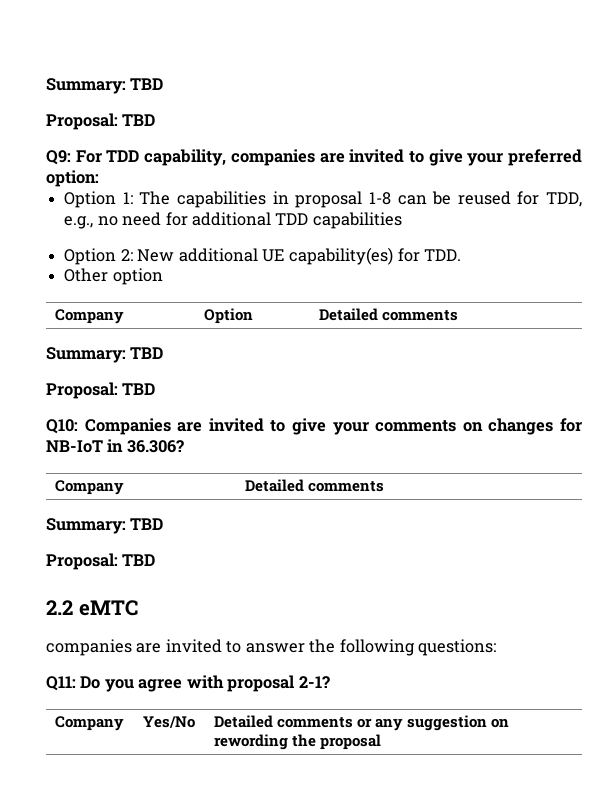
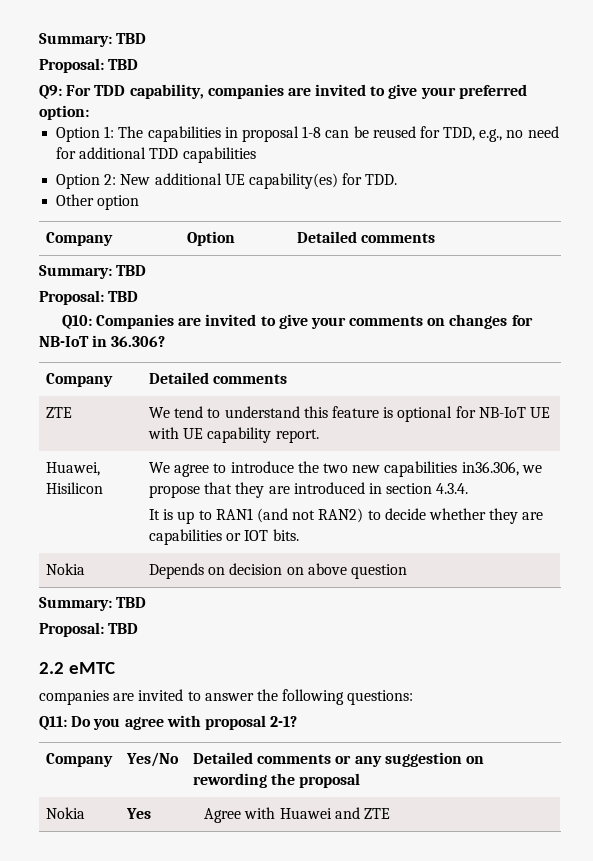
+ ZTE | We tend to understand this feature is optional for NB-IoT UE with UE capability report.
+ Huawei, Hisilicon | We agree to introduce the two new capabilities in36.306, we propose that they are introduced in section 4.3.4.
+ It is up to RAN1 (and not RAN2) to decide whether they are capabilities or IOT bits.
+ Nokia | Depends on decision on above question
+ Nokia | Yes | Agree with Huawei and ZTE

